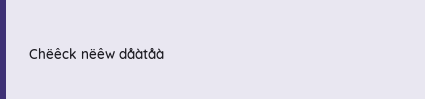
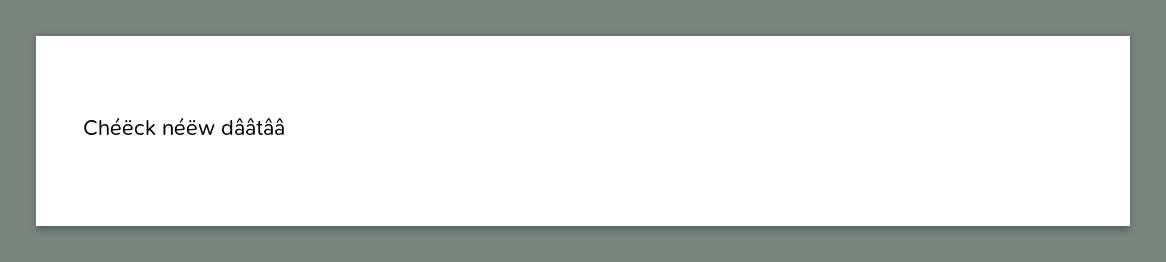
- Chëêck nëêw dåàtåà
+ Chéëck néëw dââtââ

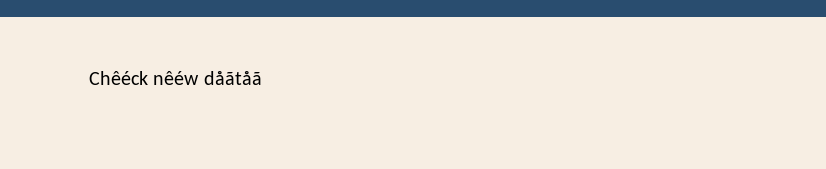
- Chéëck néëw dââtââ
+ Chêéck nêéw dåãtåã

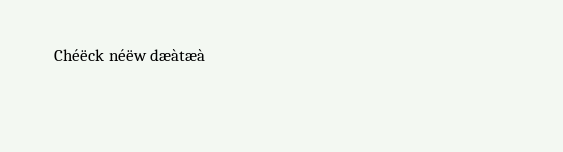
- Chêéck nêéw dåãtåã
+ Chéëck néëw dæàtæà

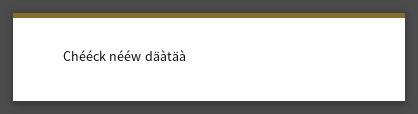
- Chéëck néëw dæàtæà
+ Chééck nééw däàtäà

